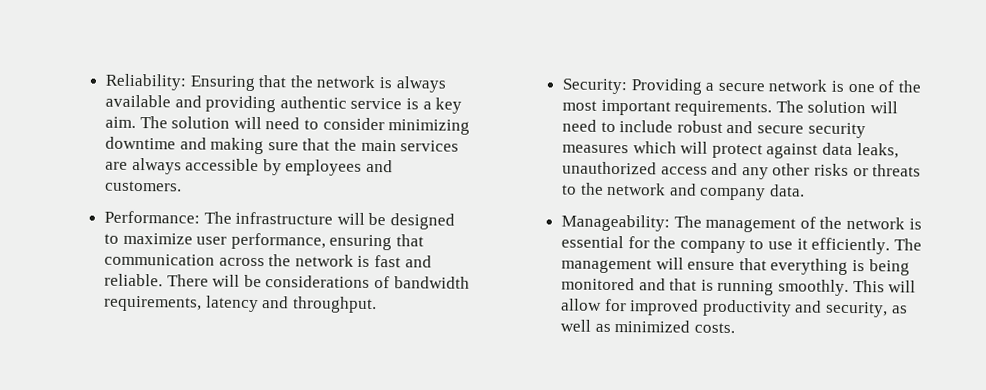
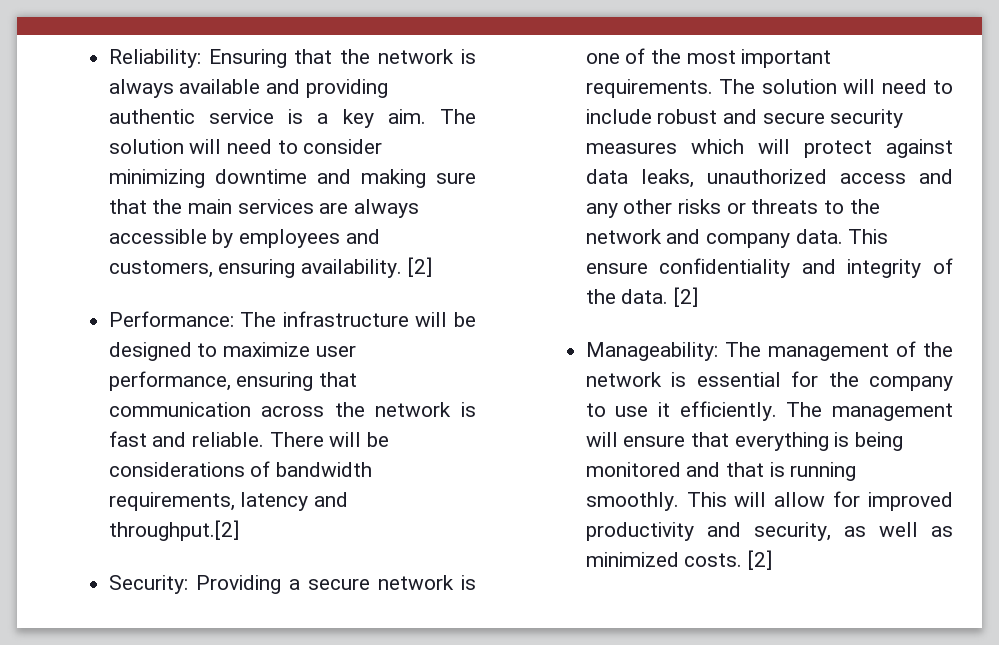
- The solution will need to consider minimizing downtime and making sure that the main services are always accessible by employees and customers.
+ The solution will need to consider minimizing downtime and making sure that the main services are always accessible by employees and customers, ensuring availability. [2]
- There will be considerations of bandwidth requirements, latency and throughput.
+ There will be considerations of bandwidth requirements, latency and throughput.[2]
+ This ensure confidentiality and integrity of the data. [2]
- This will allow for improved productivity and security, as well as minimized costs.
+ This will allow for improved productivity and security, as well as minimized costs. [2]

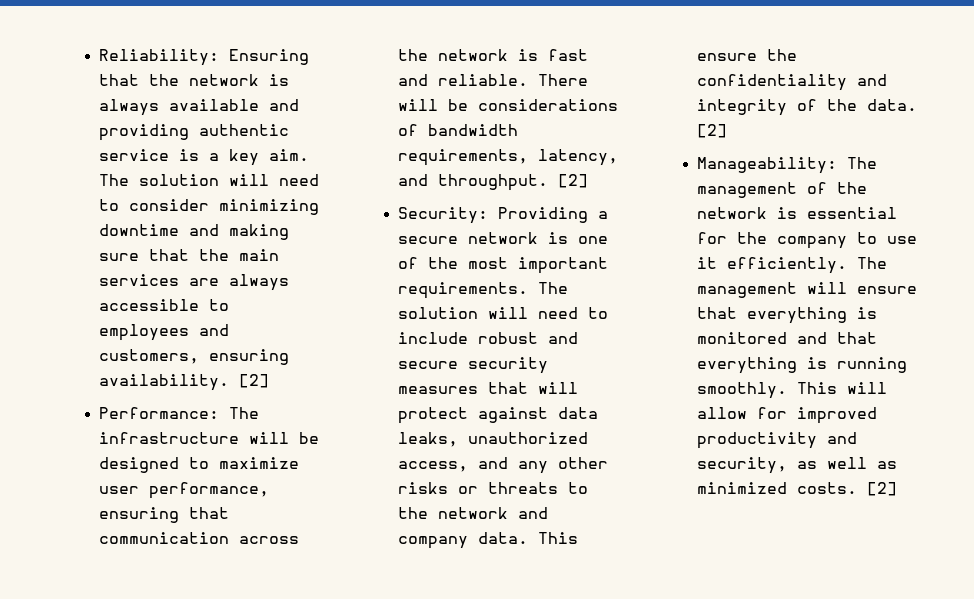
- The solution will need to consider minimizing downtime and making sure that the main services are always accessible by employees and customers, ensuring availability.
+ The solution will need to consider minimizing downtime and making sure that the main services are always accessible to employees and customers, ensuring availability.
- There will be considerations of bandwidth requirements, latency and throughput.[2]
+ There will be considerations of bandwidth requirements, latency, and throughput. [2]
- The solution will need to include robust and secure security measures which will protect against data leaks, unauthorized access and any other risks or threats to the network and company data.
+ The solution will need to include robust and secure security measures that will protect against data leaks, unauthorized access, and any other risks or threats to the network and company data.
- This ensure confidentiality and integrity of the data.
+ This ensure the confidentiality and integrity of the data.
- The management will ensure that everything is being monitored and that is running smoothly.
+ The management will ensure that everything is monitored and that everything is running smoothly.

